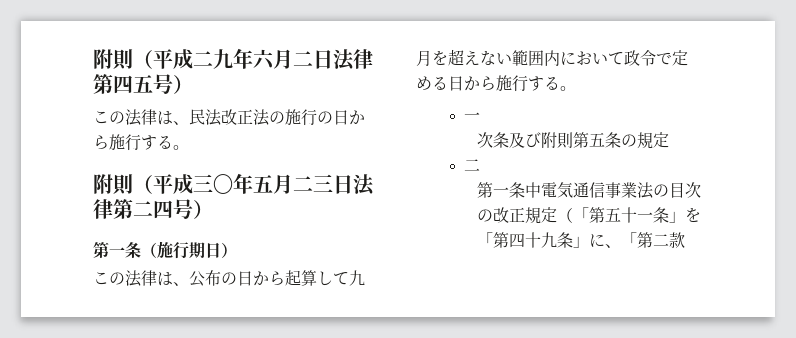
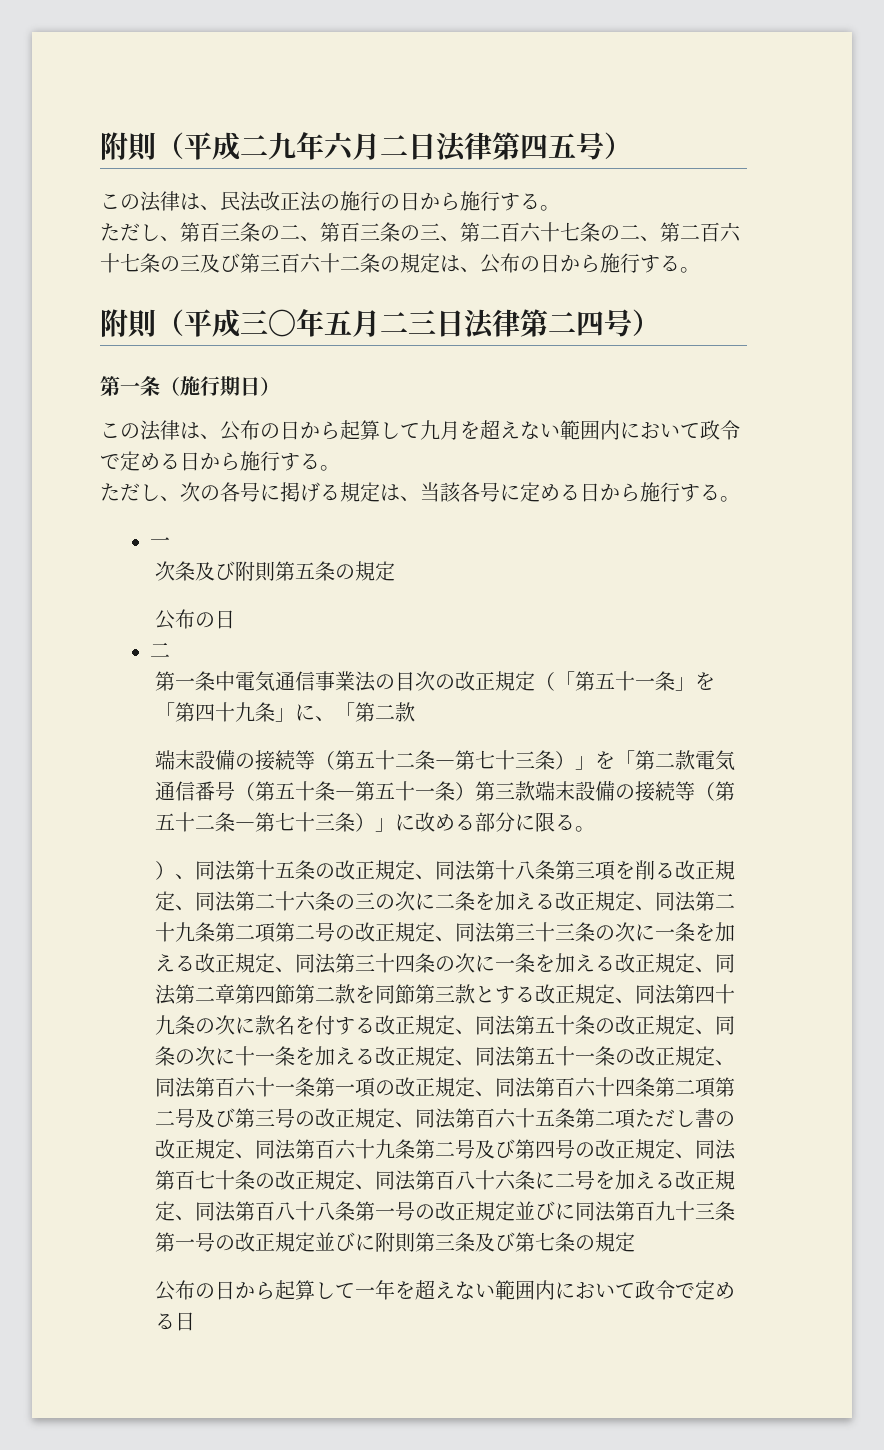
+ ただし、第百三条の二、第百三条の三、第二百六十七条の二、第二百六十七条の三及び第三百六十二条の規定は、公布の日から施行する。
+ ただし、次の各号に掲げる規定は、当該各号に定める日から施行する。
  次条及び附則第五条の規定
+ 公布の日
+ 端末設備の接続等（第五十二条―第七十三条）」を「第二款電気通信番号（第五十条―第五十一条）第三款端末設備の接続等（第五十二条―第七十三条）」に改める部分に限る。
+ ）、同法第十五条の改正規定、同法第十八条第三項を削る改正規定、同法第二十六条の三の次に二条を加える改正規定、同法第二十九条第二項第二号の改正規定、同法第三十三条の次に一条を加える改正規定、同法第三十四条の次に一条を加える改正規定、同法第二章第四節第二款を同節第三款とする改正規定、同法第四十九条の次に款名を付する改正規定、同法第五十条の改正規定、同条の次に十一条を加える改正規定、同法第五十一条の改正規定、同法第百六十一条第一項の改正規定、同法第百六十四条第二項第二号及び第三号の改正規定、同法第百六十五条第二項ただし書の改正規定、同法第百六十九条第二号及び第四号の改正規定、同法第百七十条の改正規定、同法第百八十六条に二号を加える改正規定、同法第百八十八条第一号の改正規定並びに同法第百九十三条第一号の改正規定並びに附則第三条及び第七条の規定
+ 公布の日から起算して一年を超えない範囲内において政令で定める日

